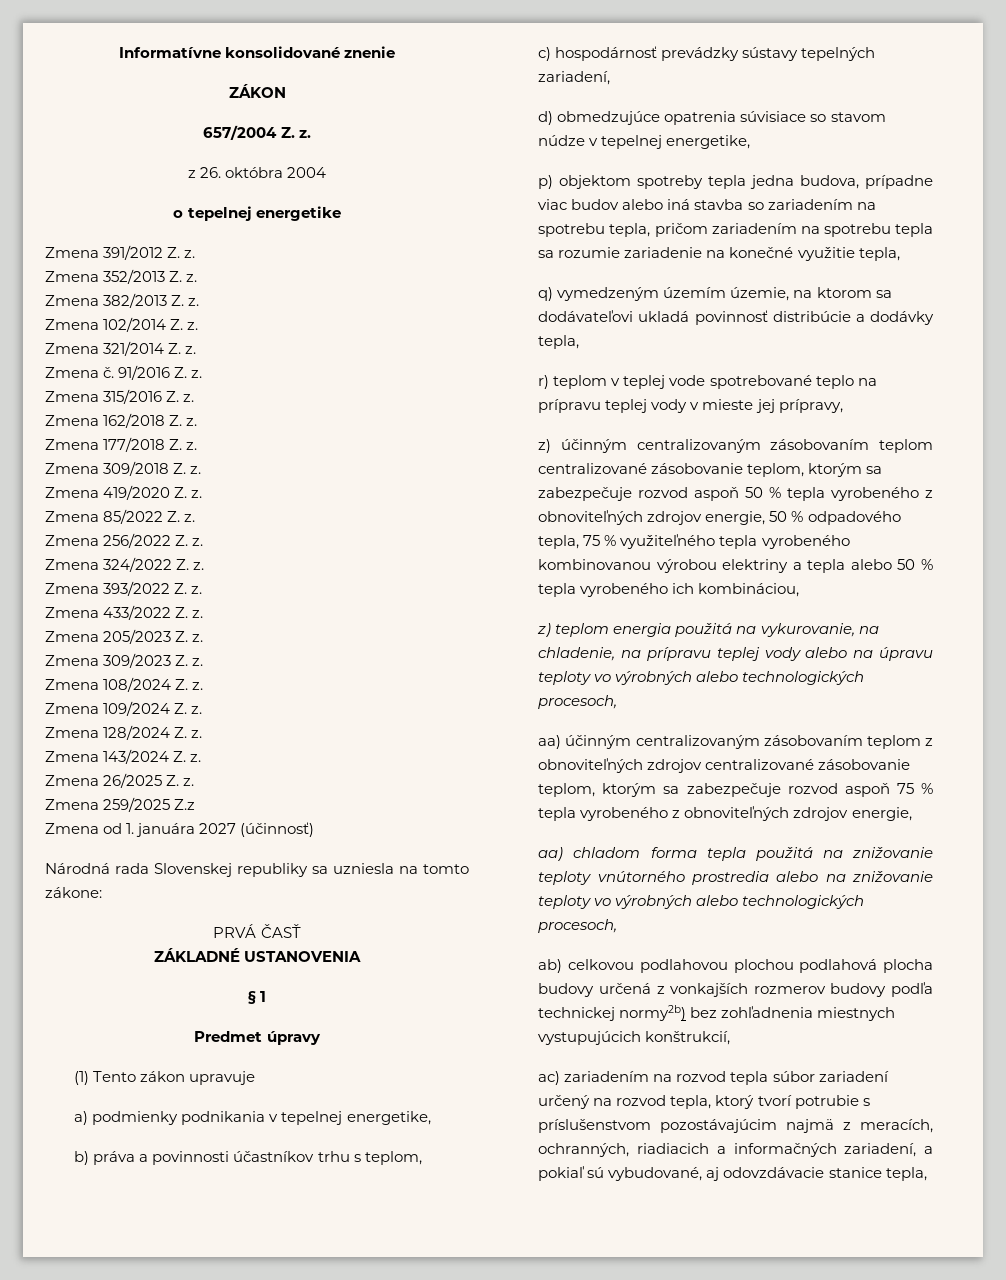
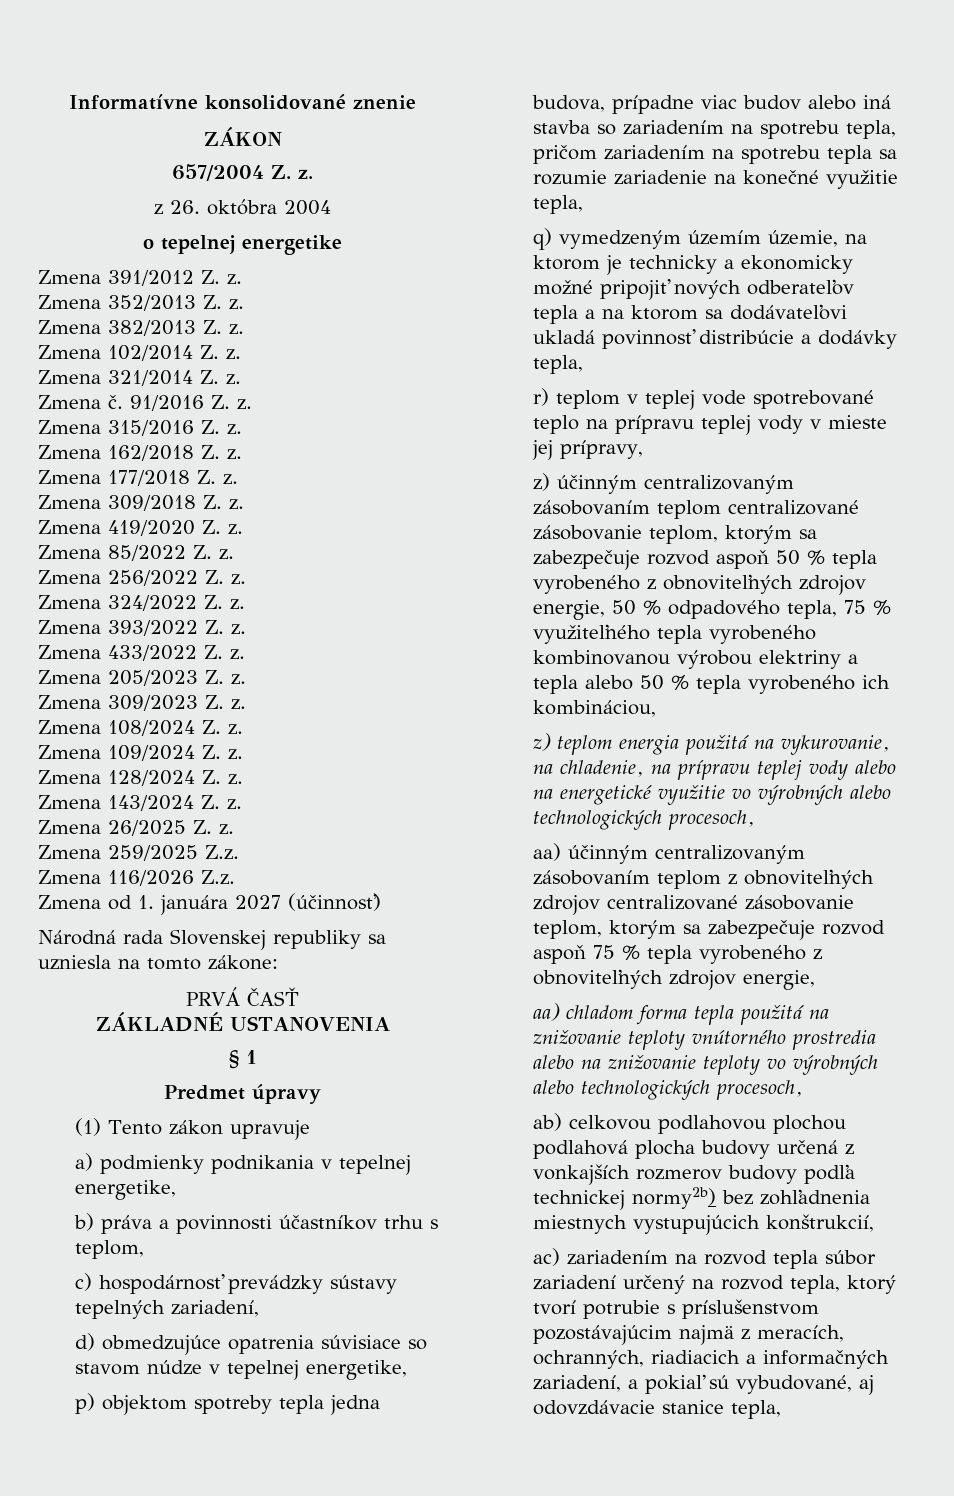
- Zmena 259/2025 Z.z
+ Zmena 259/2025 Z.z.
+ Zmena 116/2026 Z.z.
- q) vymedzeným územím územie, na ktorom sa dodávateľovi ukladá povinnosť distribúcie a dodávky tepla,
+ q) vymedzeným územím územie, na ktorom je technicky a ekonomicky možné pripojiť nových odberateľov tepla a na ktorom sa dodávateľovi ukladá povinnosť distribúcie a dodávky tepla,
- z) teplom energia použitá na vykurovanie, na chladenie, na prípravu teplej vody alebo na úpravu teploty vo výrobných alebo technologických procesoch,
+ z) teplom energia použitá na vykurovanie, na chladenie, na prípravu teplej vody alebo na energetické využitie vo výrobných alebo technologických procesoch,

